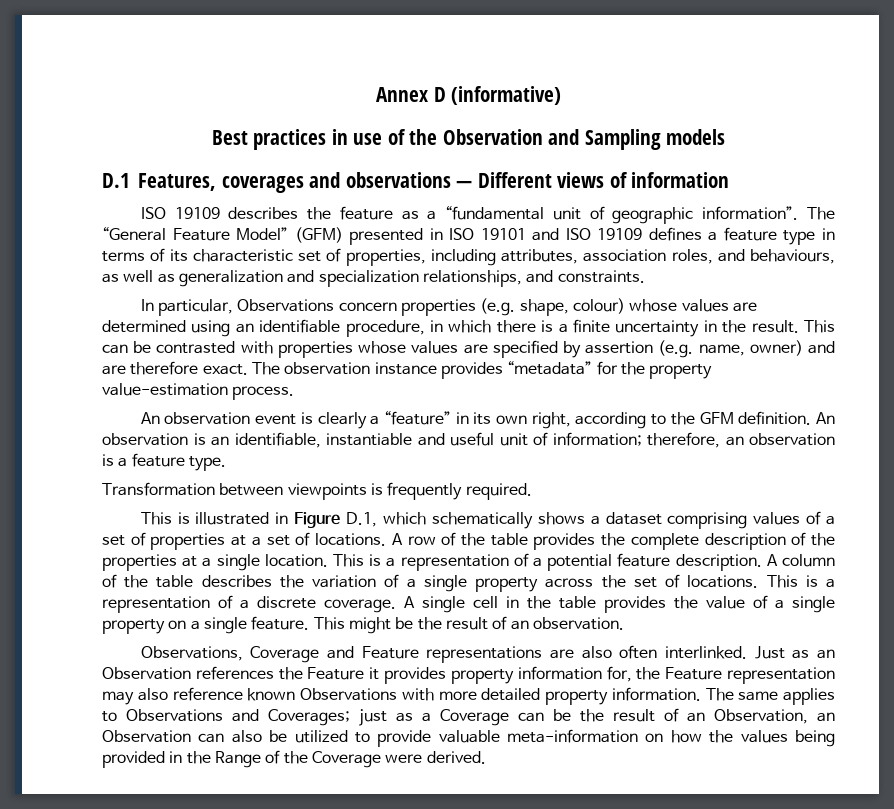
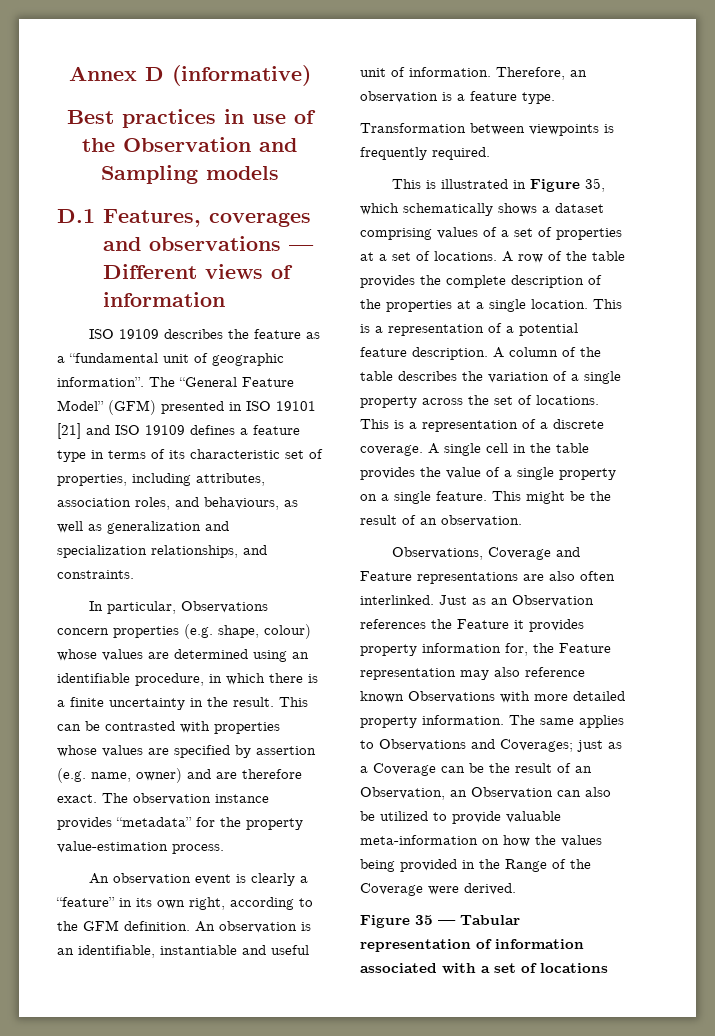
- The “General Feature Model” (GFM) presented in ISO 19101 and ISO 19109 defines a feature type in terms of its characteristic set of properties, including attributes, association roles, and behaviours, as well as generalization and specialization relationships, and constraints.
+ The “General Feature Model” (GFM) presented in ISO 19101 [21] and ISO 19109 defines a feature type in terms of its characteristic set of properties, including attributes, association roles, and behaviours, as well as generalization and specialization relationships, and constraints.
- An observation is an identifiable, instantiable and useful unit of information; therefore, an observation is a feature type.
+ An observation is an identifiable, instantiable and useful unit of information. Therefore, an observation is a feature type.
- This is illustrated in Figure D.1, which schematically shows a dataset comprising values of a set of properties at a set of locations.
+ This is illustrated in Figure 35, which schematically shows a dataset comprising values of a set of properties at a set of locations.
+ Figure 35 — Tabular representation of information associated with a set of locations

